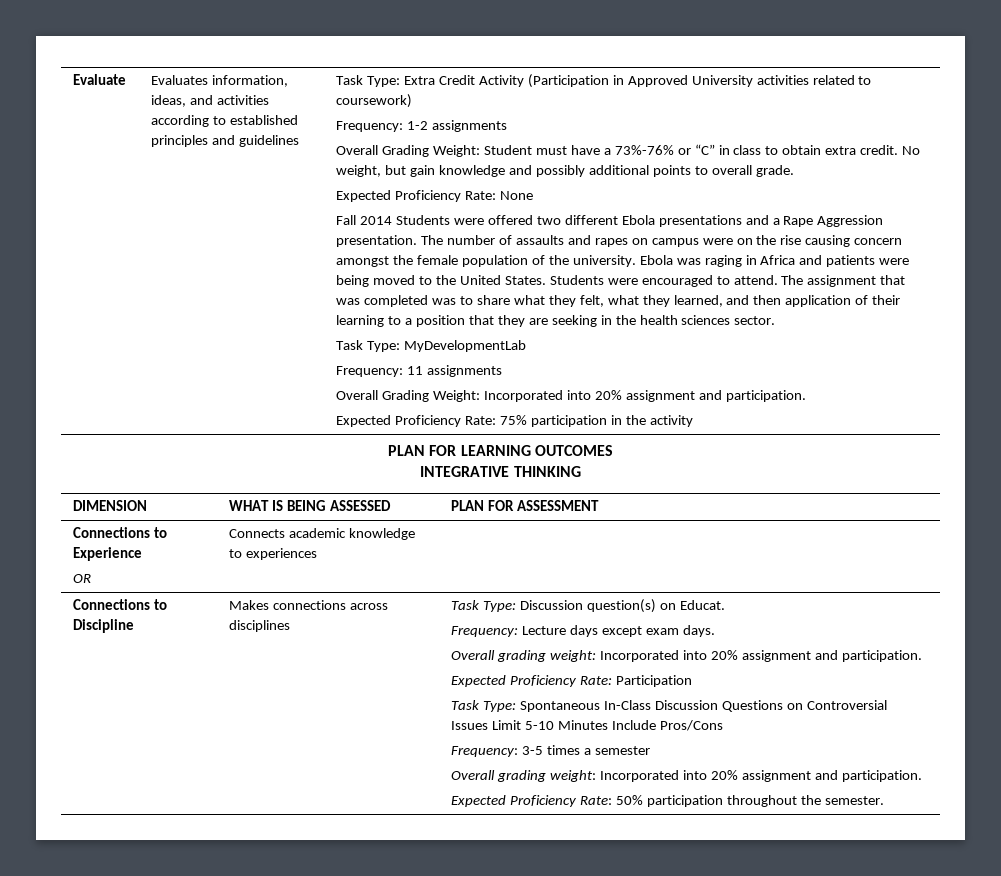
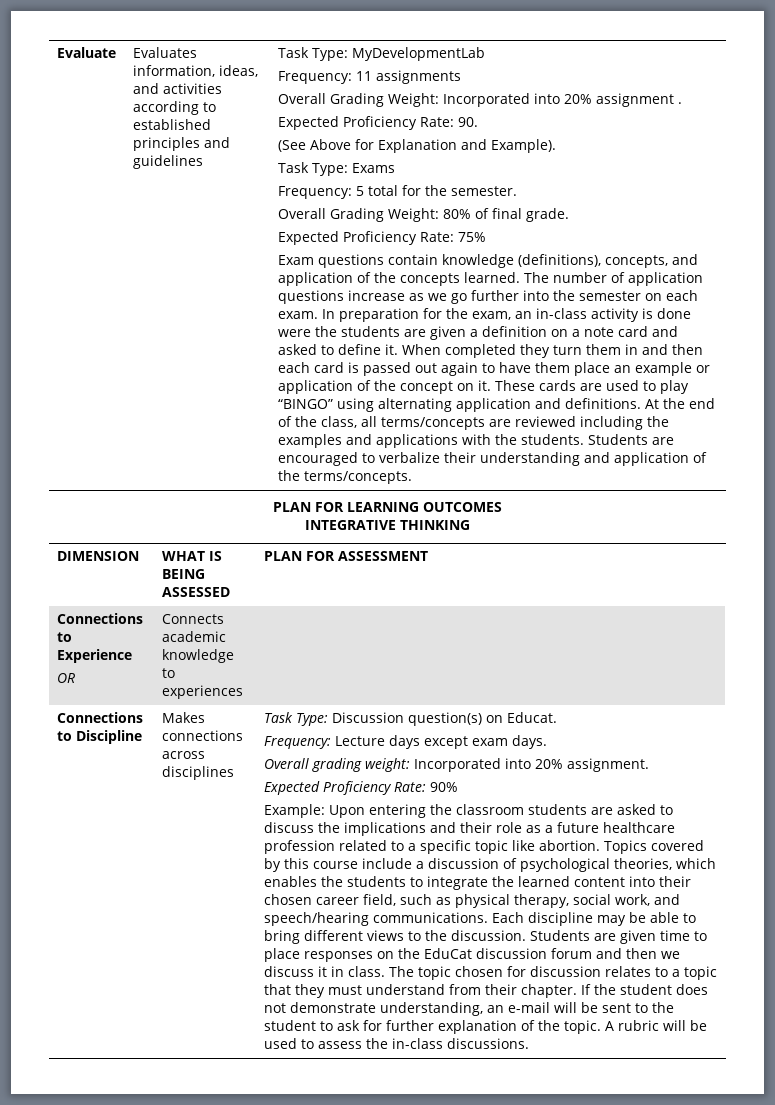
- Task Type: Extra Credit Activity (Participation in Approved University activities related to coursework)
- Frequency: 1-2 assignments
- Overall Grading Weight: Student must have a 73%-76% or “C” in class to obtain extra credit. No weight, but gain knowledge and possibly additional points to overall grade.
- Expected Proficiency Rate: None
- Fall 2014 Students were offered two different Ebola presentations and a Rape Aggression presentation. The number of assaults and rapes on campus were on the rise causing concern amongst the female population of the university. Ebola was raging in Africa and patients were being moved to the United States. Students were encouraged to attend. The assignment that was completed was to share what they felt, what they learned, and then application of their learning to a position that they are seeking in the health sciences sector.
- Overall Grading Weight: Incorporated into 20% assignment and participation.
- Expected Proficiency Rate: 75% participation in the activity
+ Overall Grading Weight: Incorporated into 20% assignment .
+ Expected Proficiency Rate: 90.
+ (See Above for Explanation and Example).
+ Task Type: Exams
+ Frequency: 5 total for the semester.
+ Overall Grading Weight: 80% of final grade.
+ Expected Proficiency Rate: 75%
+ Exam questions contain knowledge (definitions), concepts, and application of the concepts learned. The number of application questions increase as we go further into the semester on each exam. In preparation for the exam, an in-class activity is done were the students are given a definition on a note card and asked to define it. When completed they turn them in and then each card is passed out again to have them place an example or application of the concept on it. These cards are used to play “BINGO” using alternating application and definitions. At the end of the class, all terms/concepts are reviewed including the examples and applications with the students. Students are encouraged to verbalize their understanding and application of the terms/concepts.
  Frequency: Lecture days except exam days.
- Overall grading weight: Incorporated into 20% assignment and participation.
- Expected Proficiency Rate: Participation
- Task Type: Spontaneous In-Class Discussion Questions on Controversial Issues Limit 5-10 Minutes Include Pros/Cons
- Frequency: 3-5 times a semester
- Overall grading weight: Incorporated into 20% assignment and participation.
- Expected Proficiency Rate: 50% participation throughout the semester.
+ Overall grading weight: Incorporated into 20% assignment.
+ Expected Proficiency Rate: 90%
+ Example: Upon entering the classroom students are asked to discuss the implications and their role as a future healthcare profession related to a specific topic like abortion. Topics covered by this course include a discussion of psychological theories, which enables the students to integrate the learned content into their chosen career field, such as physical therapy, social work, and speech/hearing communications. Each discipline may be able to bring different views to the discussion. Students are given time to place responses on the EduCat discussion forum and then we discuss it in class. The topic chosen for discussion relates to a topic that they must understand from their chapter. If the student does not demonstrate understanding, an e-mail will be sent to the student to ask for further explanation of the topic. A rubric will be used to assess the in-class discussions.

